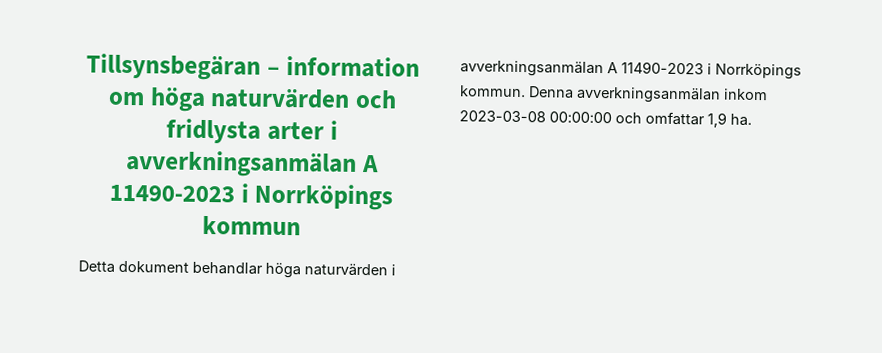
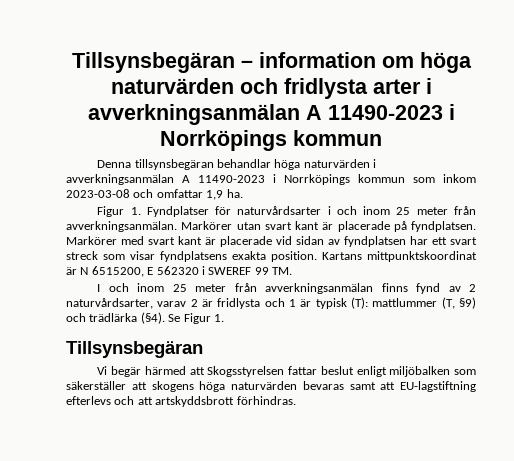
- Detta dokument behandlar höga naturvärden i avverkningsanmälan A 11490-2023 i Norrköpings kommun. Denna avverkningsanmälan inkom 2023-03-08 00:00:00 och omfattar 1,9 ha.
+ Denna tillsynsbegäran behandlar höga naturvärden i avverkningsanmälan A 11490-2023 i Norrköpings kommun som inkom 2023-03-08 och omfattar 1,9 ha.
+ Figur 1. Fyndplatser för naturvårdsarter i och inom 25 meter från avverkningsanmälan. Markörer utan svart kant är placerade på fyndplatsen. Markörer med svart kant är placerade vid sidan av fyndplatsen har ett svart streck som visar fyndplatsens exakta position. Kartans mittpunktskoordinat är N 6515200, E 562320 i SWEREF 99 TM.
+ I och inom 25 meter från avverkningsanmälan finns fynd av 2 naturvårdsarter, varav 2 är fridlysta och 1 är typisk (T): mattlummer (T, §9) och trädlärka (§4). Se Figur 1.
+ Tillsynsbegäran
+ Vi begär härmed att Skogsstyrelsen fattar beslut enligt miljöbalken som säkerställer att skogens höga naturvärden bevaras samt att EU-lagstiftning efterlevs och att artskyddsbrott förhindras.

